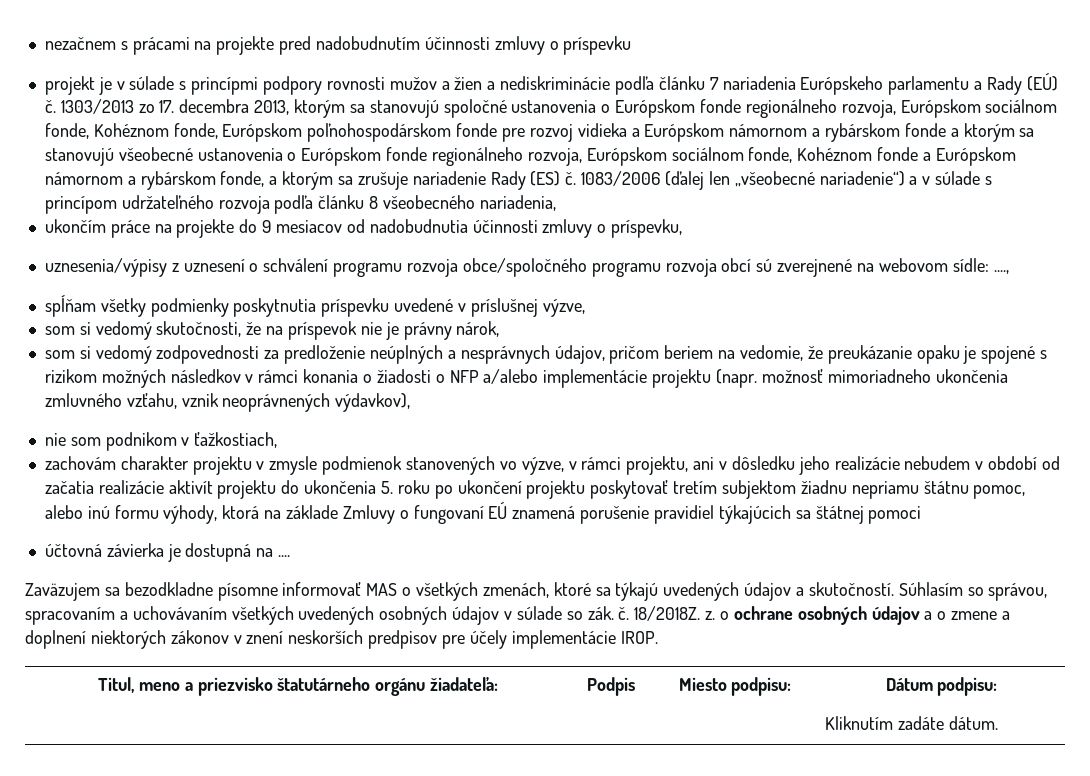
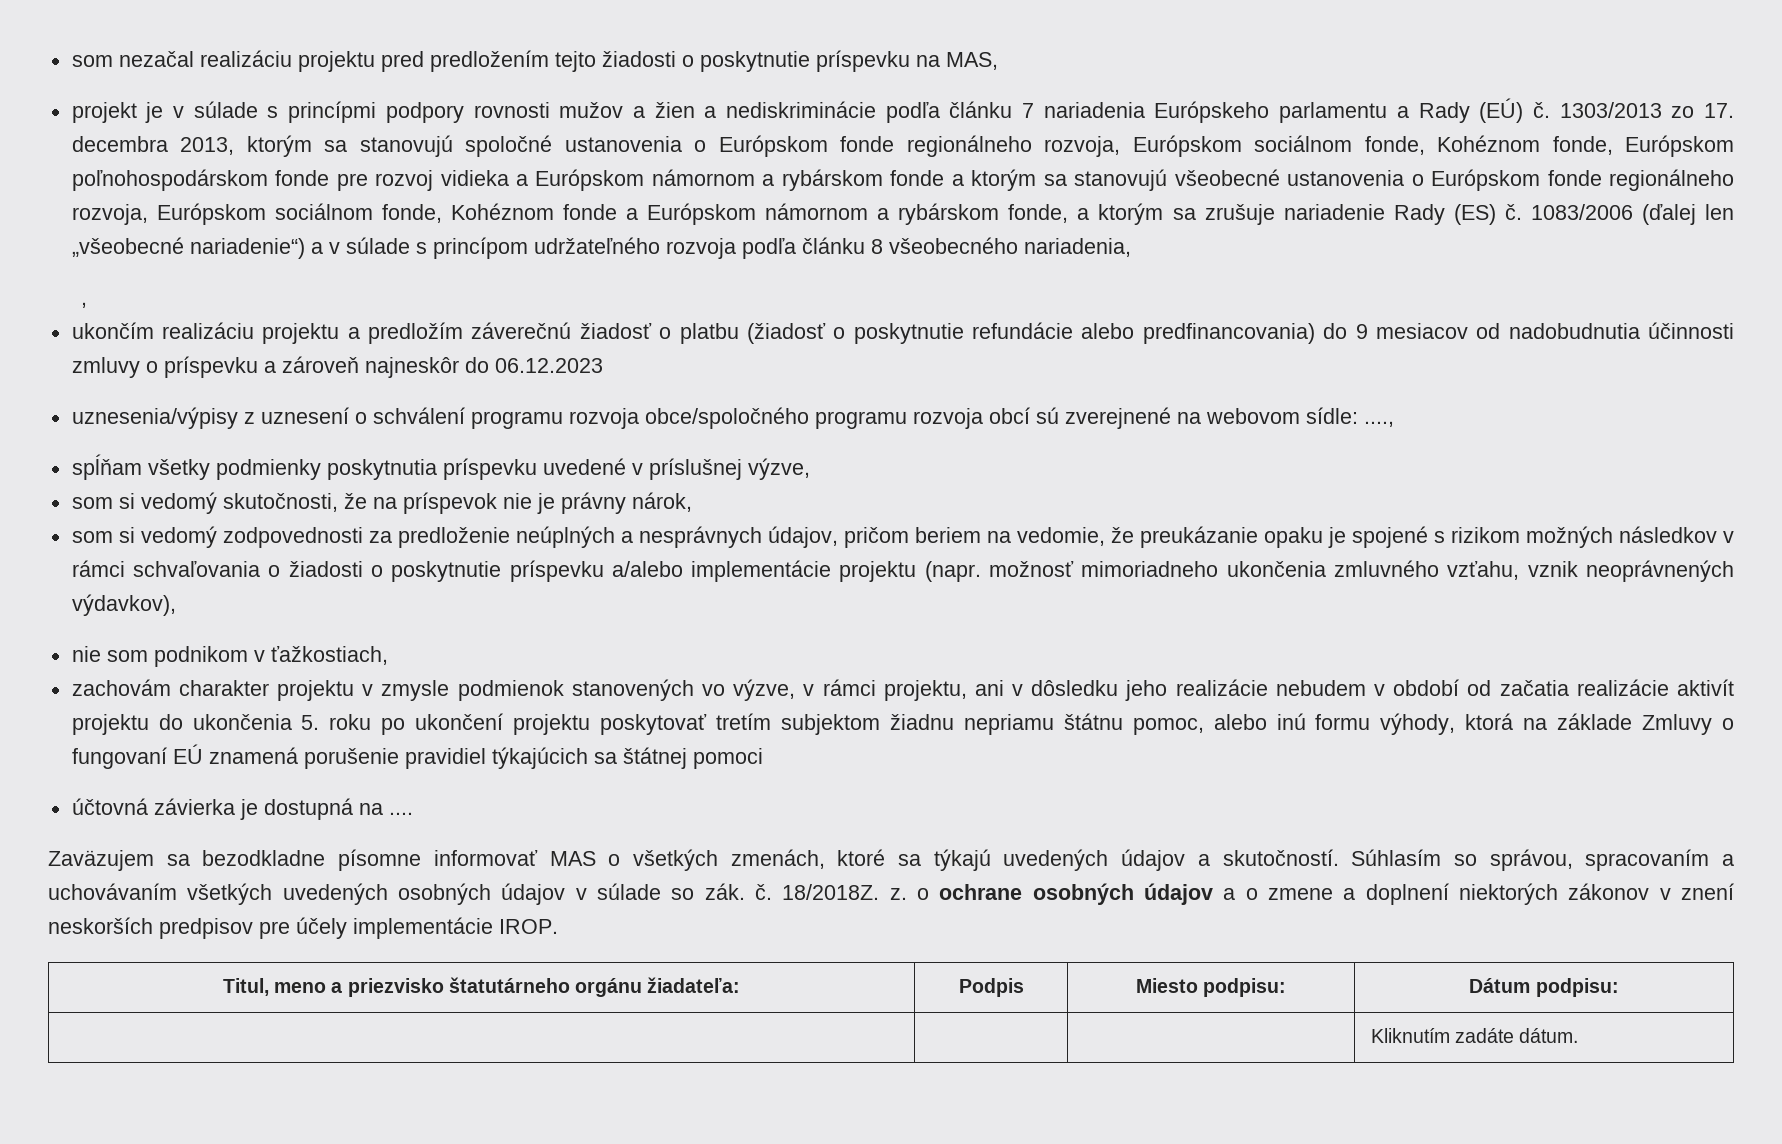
- nezačnem s prácami na projekte pred nadobudnutím účinnosti zmluvy o príspevku
+ som nezačal realizáciu projektu pred predložením tejto žiadosti o poskytnutie príspevku na MAS,
+ ,
- ukončím práce na projekte do 9 mesiacov od nadobudnutia účinnosti zmluvy o príspevku,
+ ukončím realizáciu projektu a predložím záverečnú žiadosť o platbu (žiadosť o poskytnutie refundácie alebo predfinancovania) do 9 mesiacov od nadobudnutia účinnosti zmluvy o príspevku a zároveň najneskôr do 06.12.2023
- som si vedomý zodpovednosti za predloženie neúplných a nesprávnych údajov, pričom beriem na vedomie, že preukázanie opaku je spojené s rizikom možných následkov v rámci konania o žiadosti o NFP a/alebo implementácie projektu (napr. možnosť mimoriadneho ukončenia zmluvného vzťahu, vznik neoprávnených výdavkov),
+ som si vedomý zodpovednosti za predloženie neúplných a nesprávnych údajov, pričom beriem na vedomie, že preukázanie opaku je spojené s rizikom možných následkov v rámci schvaľovania o žiadosti o poskytnutie príspevku a/alebo implementácie projektu (napr. možnosť mimoriadneho ukončenia zmluvného vzťahu, vznik neoprávnených výdavkov),

